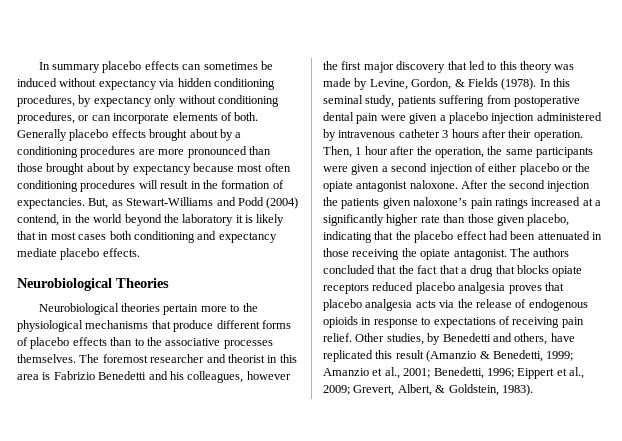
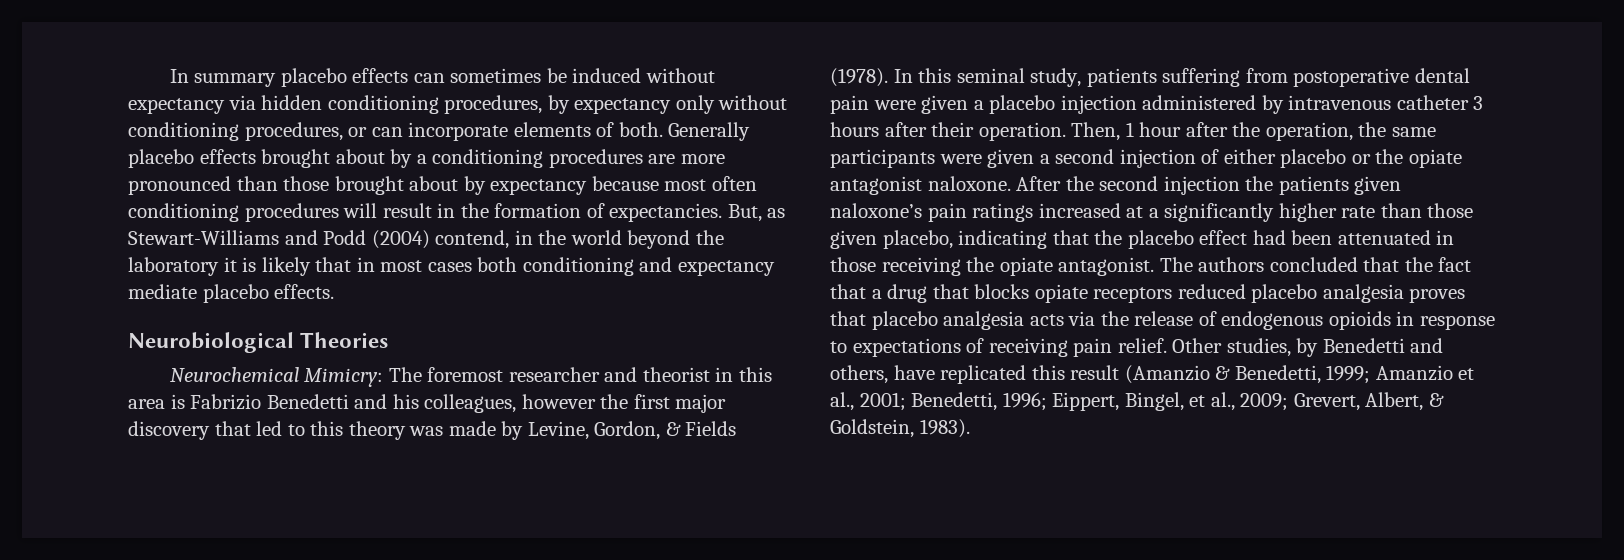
- Neurobiological theories pertain more to the physiological mechanisms that produce different forms of placebo effects than to the associative processes themselves. The foremost researcher and theorist in this area is Fabrizio Benedetti and his colleagues, however the first major discovery that led to this theory was made by Levine, Gordon, & Fields (1978).
+ Neurochemical Mimicry: The foremost researcher and theorist in this area is Fabrizio Benedetti and his colleagues, however the first major discovery that led to this theory was made by Levine, Gordon, & Fields (1978).
- Other studies, by Benedetti and others, have replicated this result (Amanzio & Benedetti, 1999; Amanzio et al., 2001; Benedetti, 1996; Eippert et al., 2009; Grevert, Albert, & Goldstein, 1983).
+ Other studies, by Benedetti and others, have replicated this result (Amanzio & Benedetti, 1999; Amanzio et al., 2001; Benedetti, 1996; Eippert, Bingel, et al., 2009; Grevert, Albert, & Goldstein, 1983).

